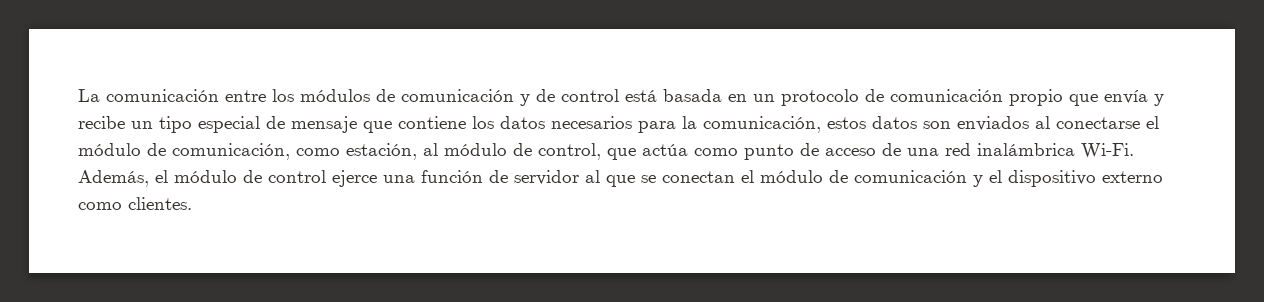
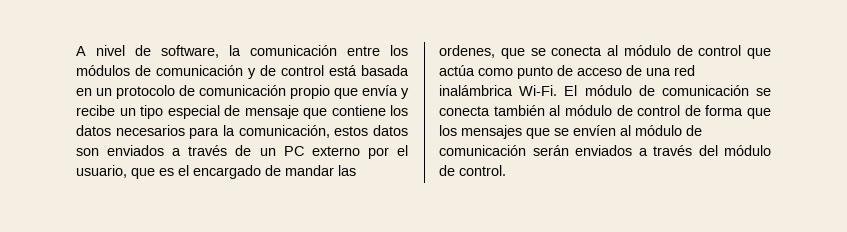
- La comunicación entre los módulos de comunicación y de control está basada en un protocolo de comunicación propio que envía y recibe un tipo especial de mensaje que contiene los datos necesarios para la comunicación, estos datos son enviados al conectarse el módulo de comunicación, como estación, al módulo de control, que actúa como punto de acceso de una red inalámbrica Wi-Fi.
+ A nivel de software, la comunicación entre los módulos de comunicación y de control está basada en un protocolo de comunicación propio que envía y recibe un tipo especial de mensaje que contiene los datos necesarios para la comunicación, estos datos son enviados a través de un PC externo por el usuario, que es el encargado de mandar las ordenes, que se conecta al módulo de control que actúa como punto de acceso de una red inalámbrica Wi-Fi.
- Además, el módulo de control ejerce una función de servidor al que se conectan el módulo de comunicación y el dispositivo externo como clientes.
+ El módulo de comunicación se conecta también al módulo de control de forma que los mensajes que se envíen al módulo de comunicación serán enviados a través del módulo de control.

